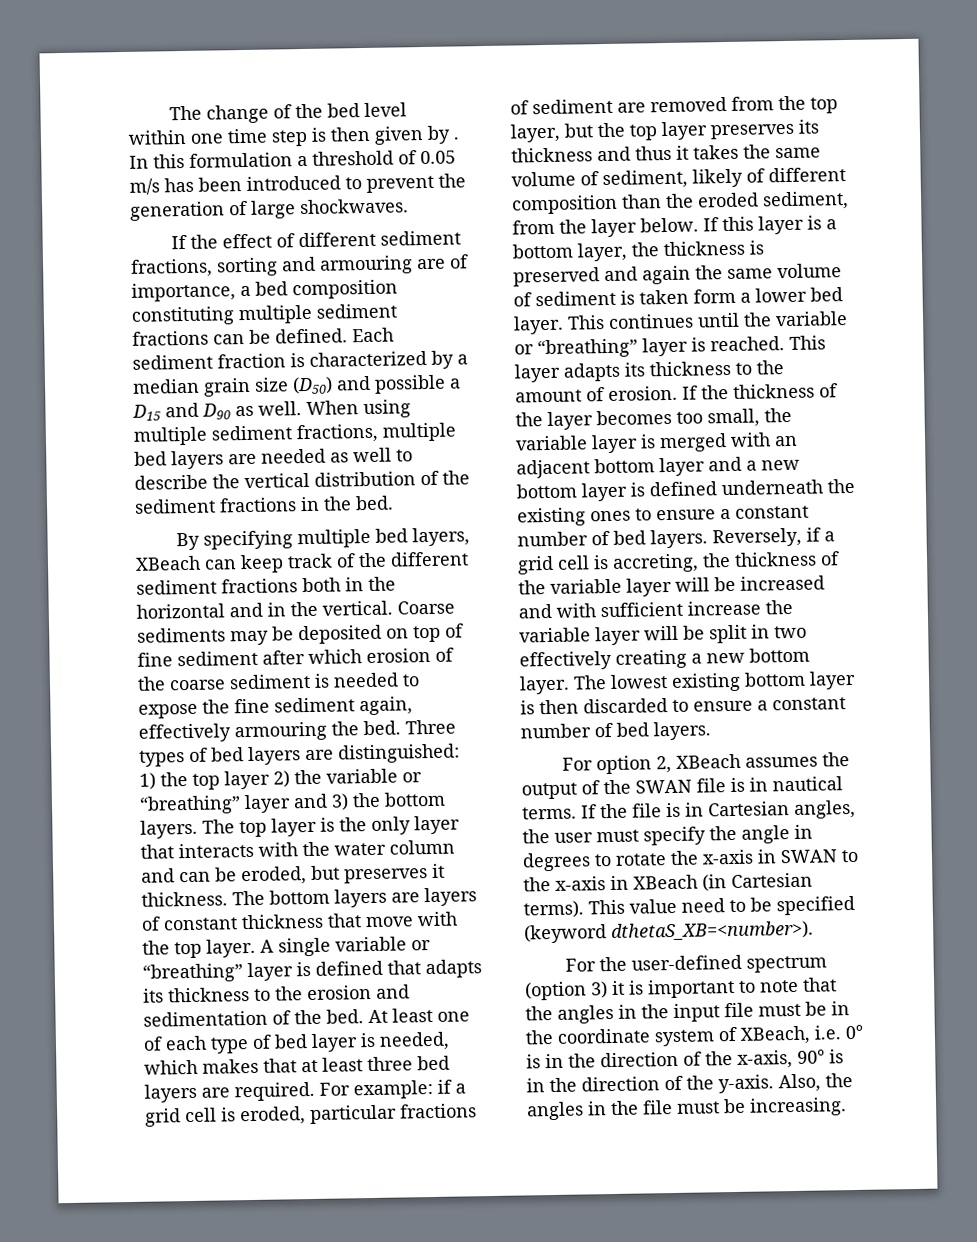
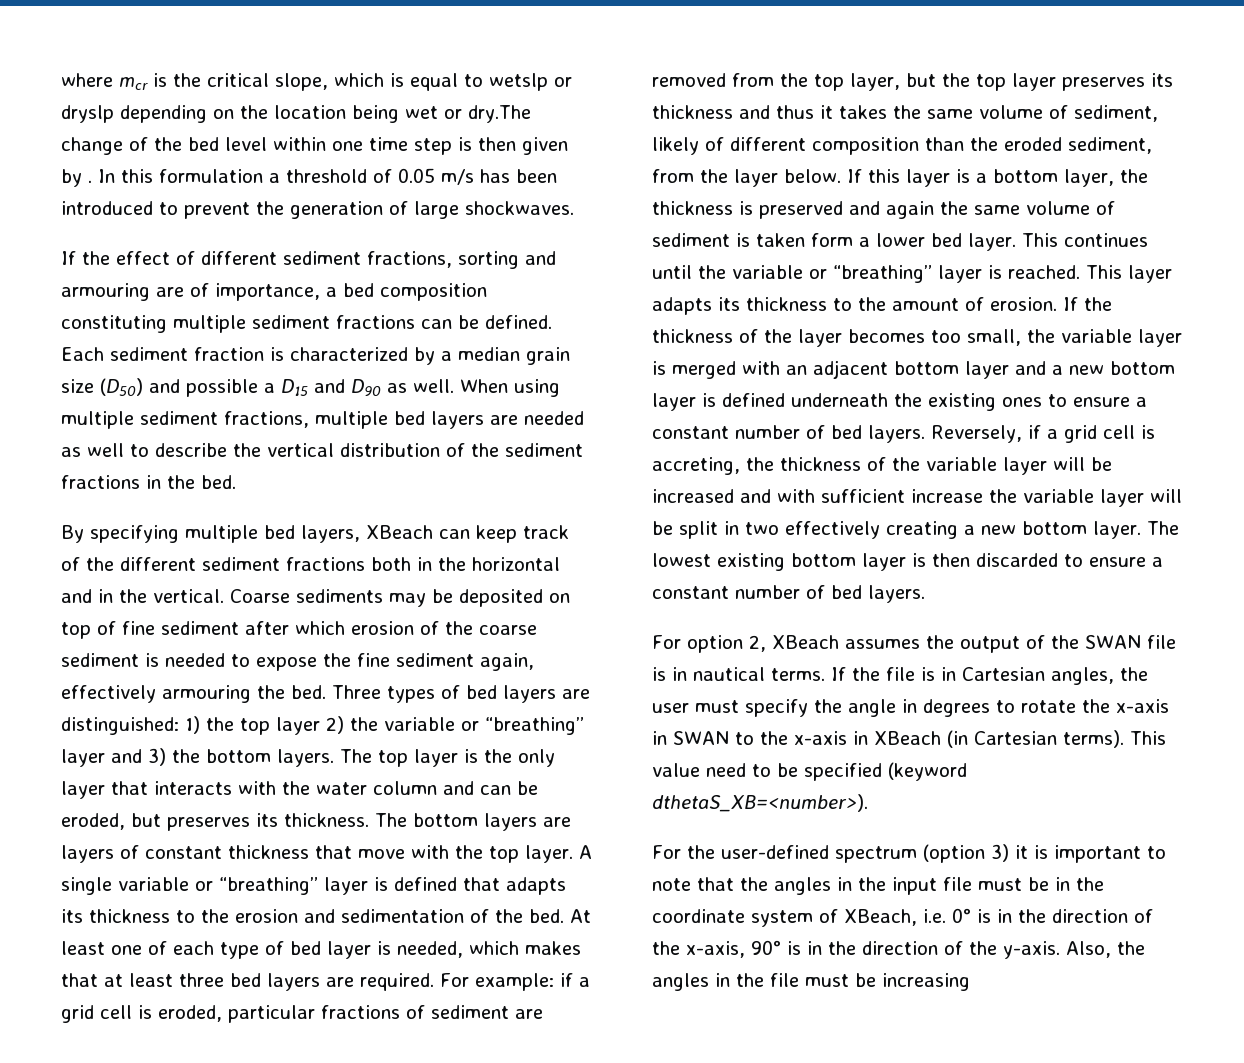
- The change of the bed level within one time step is then given by .
+ where mcr is the critical slope, which is equal to wetslp or dryslp depending on the location being wet or dry.The change of the bed level within one time step is then given by .
- The top layer is the only layer that interacts with the water column and can be eroded, but preserves it thickness.
+ The top layer is the only layer that interacts with the water column and can be eroded, but preserves its thickness.
- Also, the angles in the file must be increasing.
+ Also, the angles in the file must be increasing

